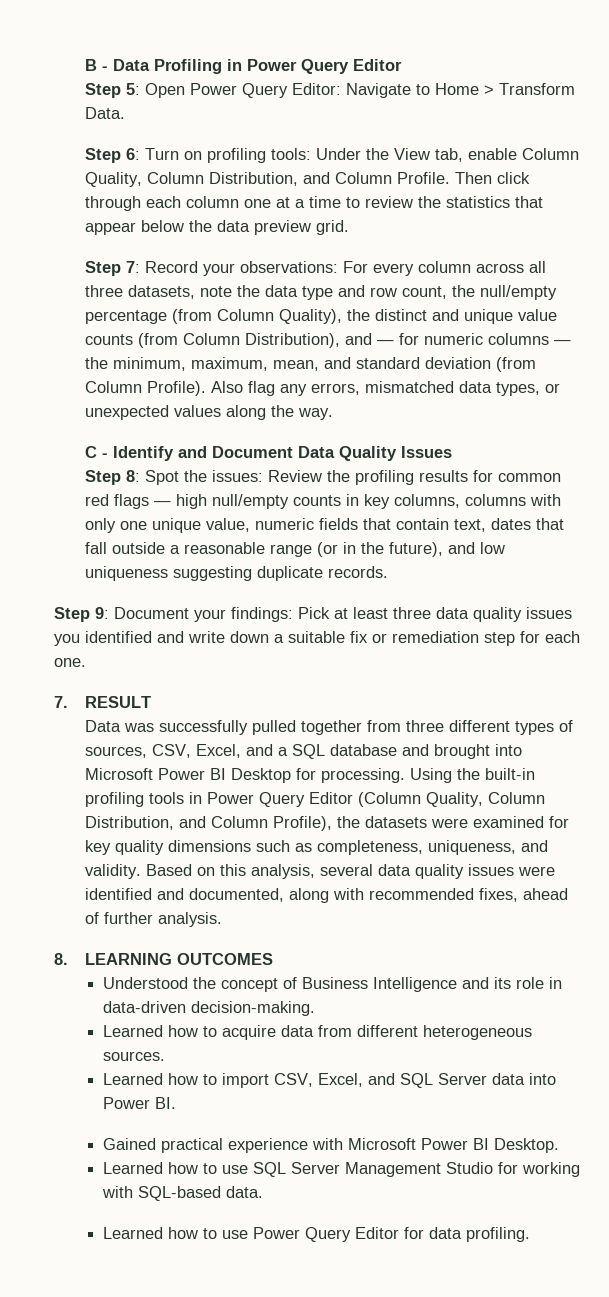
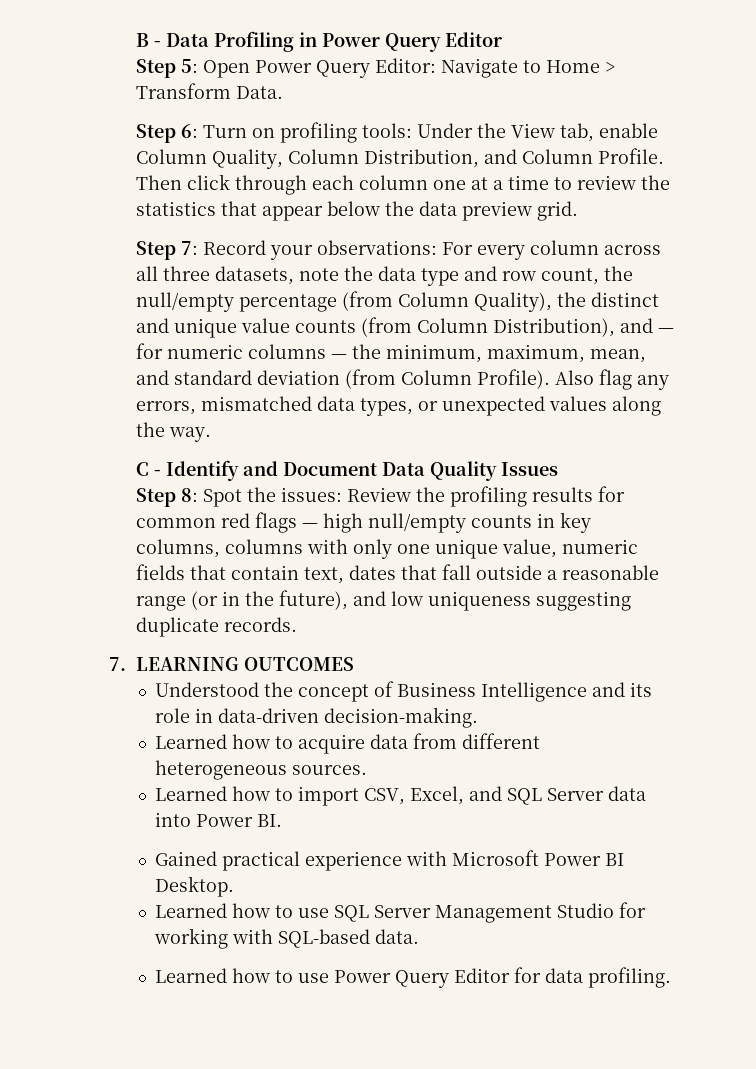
- Step 9: Document your findings: Pick at least three data quality issues you identified and write down a suitable fix or remediation step for each one.
- 7. RESULT
- Data was successfully pulled together from three different types of sources, CSV, Excel, and a SQL database and brought into Microsoft Power BI Desktop for processing. Using the built-in profiling tools in Power Query Editor (Column Quality, Column Distribution, and Column Profile), the datasets were examined for key quality dimensions such as completeness, uniqueness, and validity. Based on this analysis, several data quality issues were identified and documented, along with recommended fixes, ahead of further analysis.
- 8. LEARNING OUTCOMES
+ 7. LEARNING OUTCOMES

